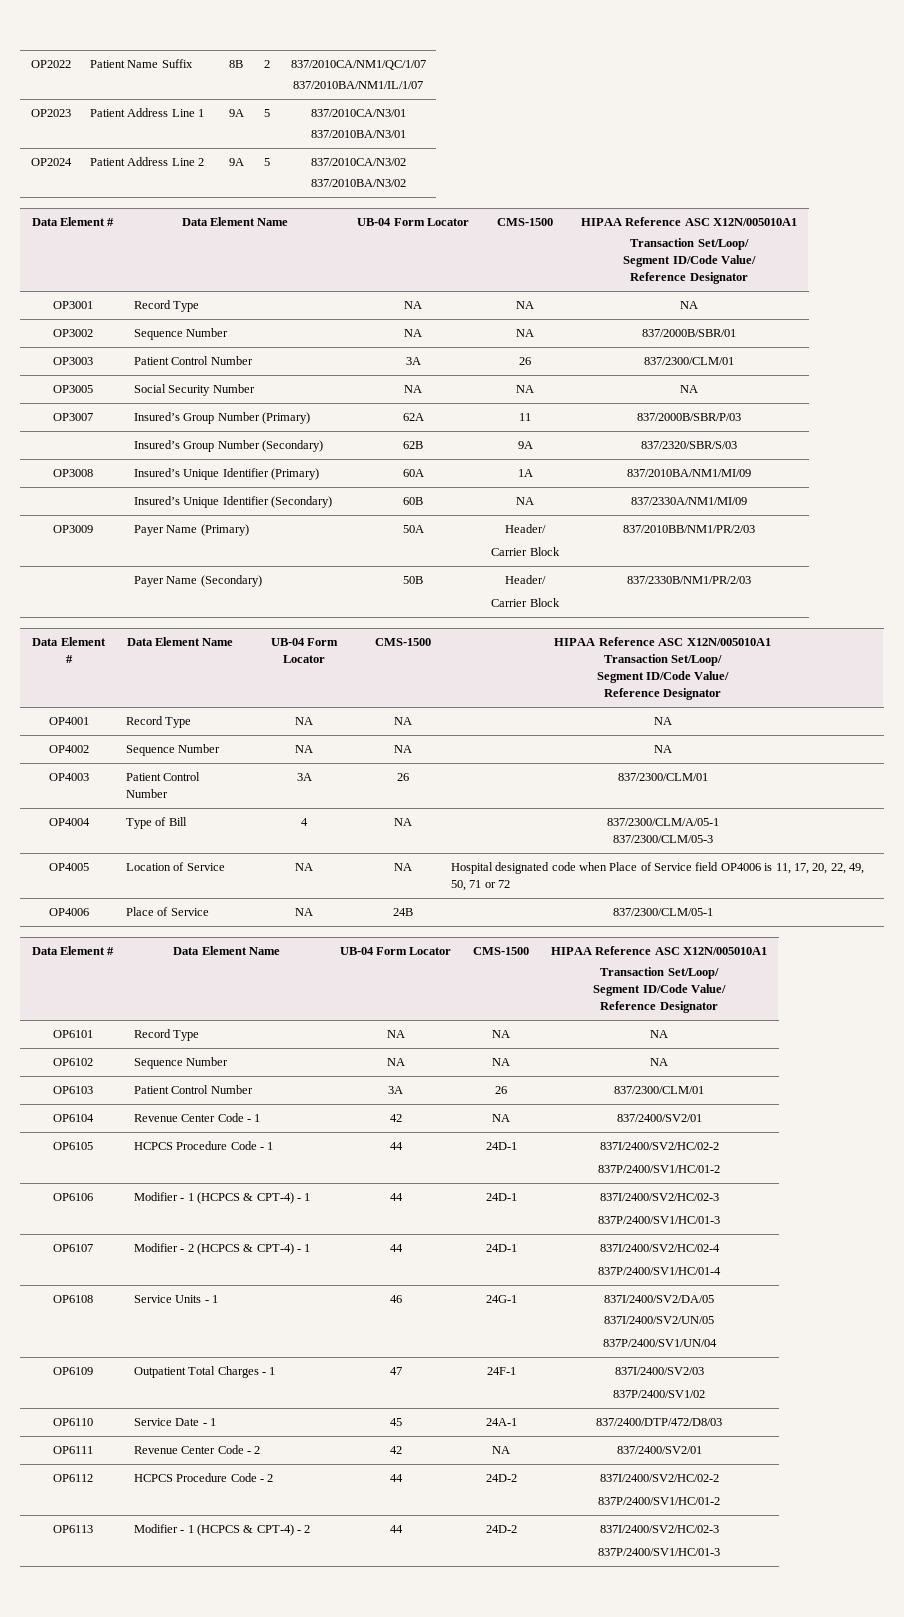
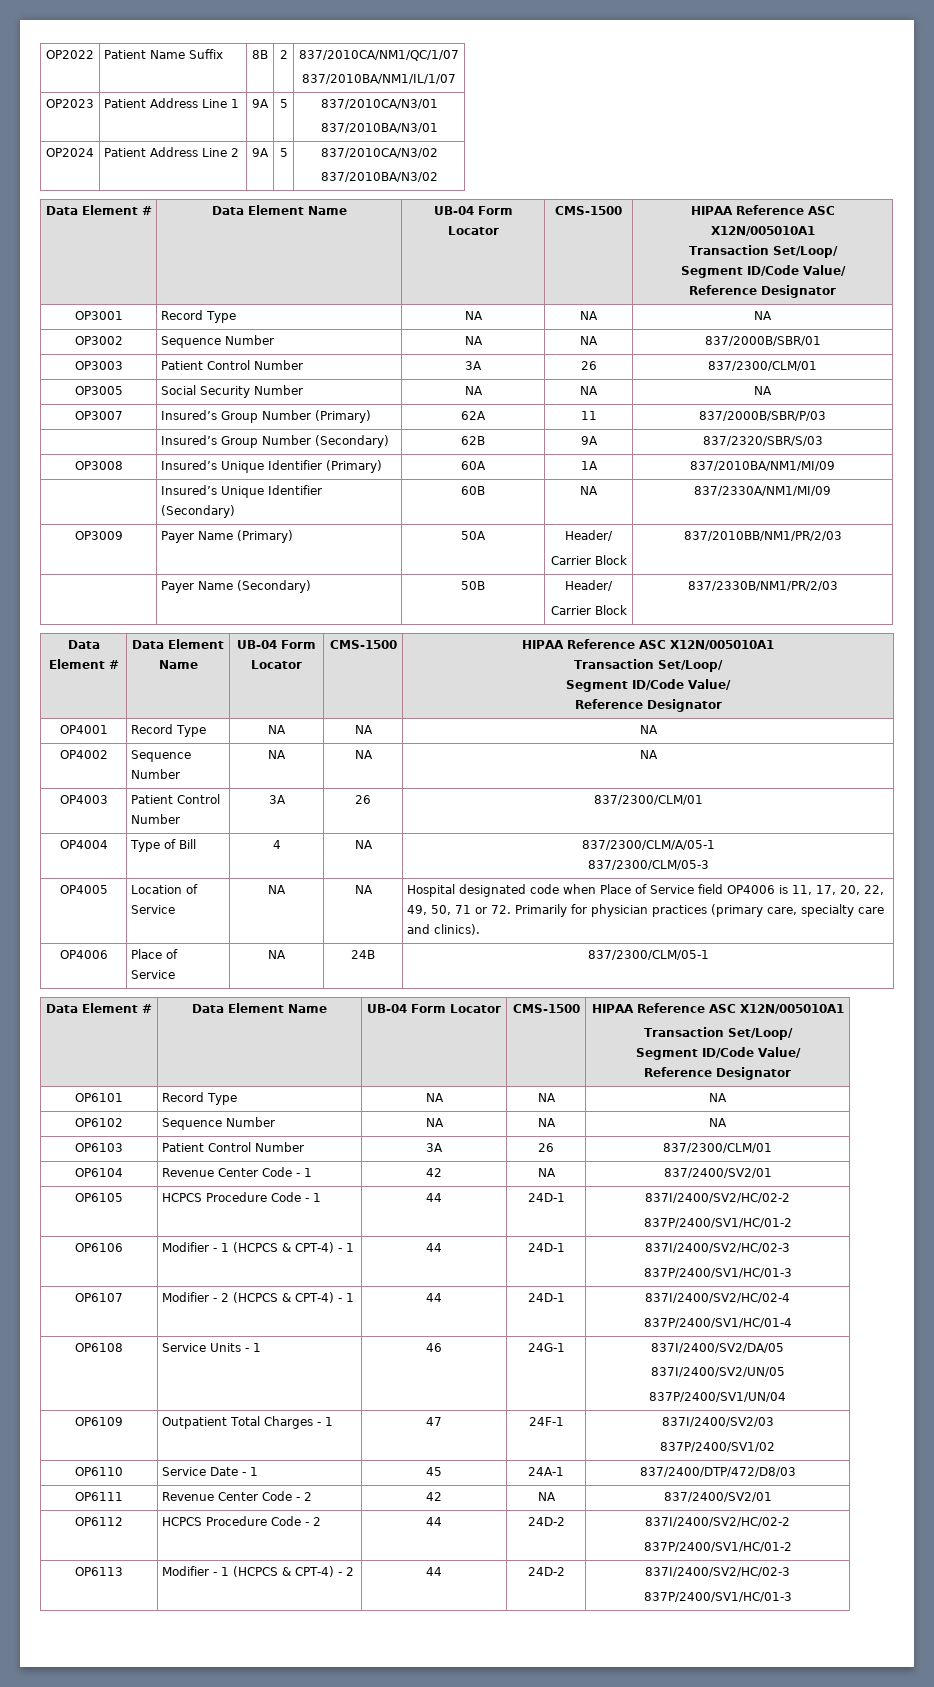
- OP4005 | Location of Service | NA | NA | Hospital designated code when Place of Service field OP4006 is 11, 17, 20, 22, 49, 50, 71 or 72
+ OP4005 | Location of Service | NA | NA | Hospital designated code when Place of Service field OP4006 is 11, 17, 20, 22, 49, 50, 71 or 72. Primarily for physician practices (primary care, specialty care and clinics).

